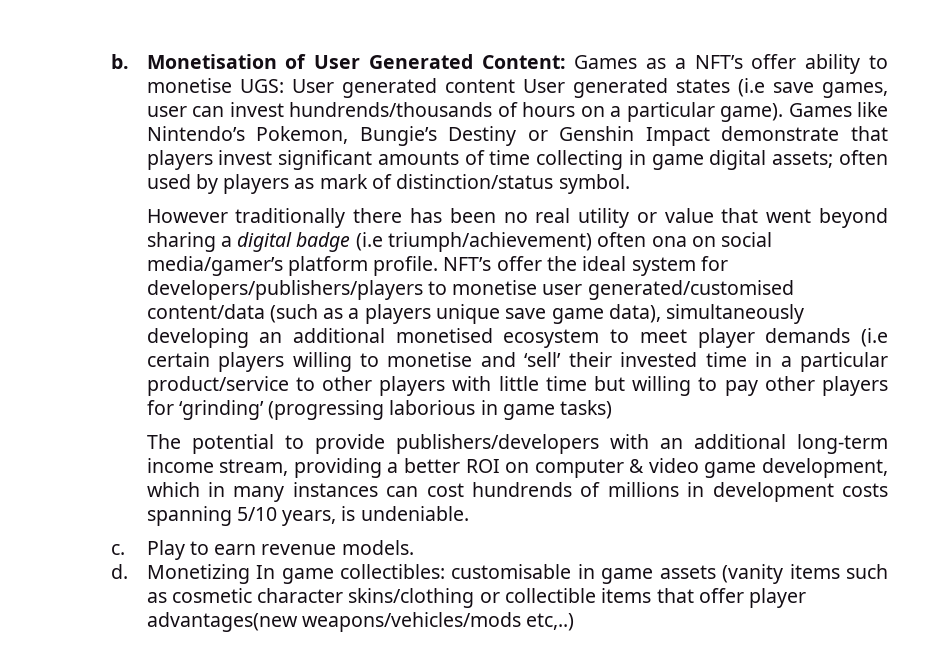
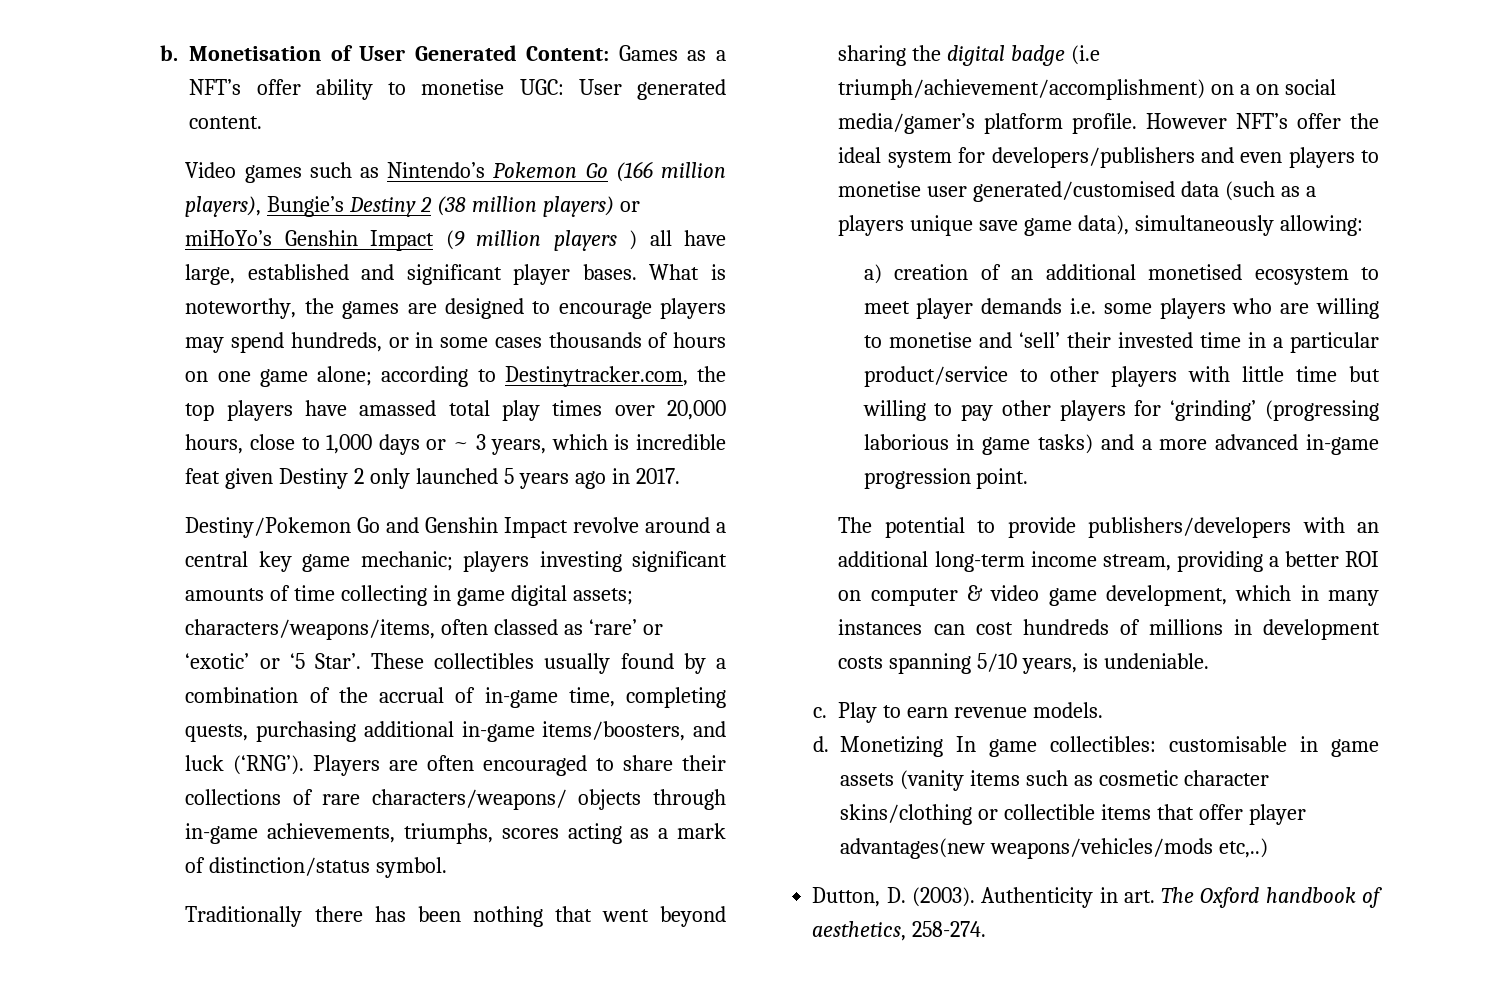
- Monetisation of User Generated Content: Games as a NFT’s offer ability to monetise UGS: User generated content User generated states (i.e save games, user can invest hundrends/thousands of hours on a particular game). Games like Nintendo’s Pokemon, Bungie’s Destiny or Genshin Impact demonstrate that players invest significant amounts of time collecting in game digital assets; often used by players as mark of distinction/status symbol.
+ Monetisation of User Generated Content: Games as a NFT’s offer ability to monetise UGC: User generated content.
+ Video games such as Nintendo’s Pokemon Go (166 million players), Bungie’s Destiny 2 (38 million players) or miHoYo’s Genshin Impact (9 million players ) all have large, established and significant player bases. What is noteworthy, the games are designed to encourage players may spend hundreds, or in some cases thousands of hours on one game alone; according to Destinytracker.com, the top players have amassed total play times over 20,000 hours, close to 1,000 days or ~ 3 years, which is incredible feat given Destiny 2 only launched 5 years ago in 2017.
+ Destiny/Pokemon Go and Genshin Impact revolve around a central key game mechanic; players investing significant amounts of time collecting in game digital assets; characters/weapons/items, often classed as ‘rare’ or ‘exotic’ or ‘5 Star’. These collectibles usually found by a combination of the accrual of in-game time, completing quests, purchasing additional in-game items/boosters, and luck (‘RNG’). Players are often encouraged to share their collections of rare characters/weapons/ objects through in-game achievements, triumphs, scores acting as a mark of distinction/status symbol.
- However traditionally there has been no real utility or value that went beyond sharing a digital badge (i.e triumph/achievement) often ona on social media/gamer’s platform profile.
+ Traditionally there has been nothing that went beyond sharing the digital badge (i.e triumph/achievement/accomplishment) on a on social media/gamer’s platform profile.
- NFT’s offer the ideal system for developers/publishers/players to monetise user generated/customised content/data (such as a players unique save game data), simultaneously developing an additional monetised ecosystem to meet player demands (i.e certain players willing to monetise and ‘sell’ their invested time in a particular product/service to other players with little time but willing to pay other players for ‘grinding’ (progressing laborious in game tasks)
+ However NFT’s offer the ideal system for developers/publishers and even players to monetise user generated/customised data (such as a players unique save game data), simultaneously allowing:
+ a) creation of an additional monetised ecosystem to meet player demands i.e. some players who are willing to monetise and ‘sell’ their invested time in a particular product/service to other players with little time but willing to pay other players for ‘grinding’ (progressing laborious in game tasks) and a more advanced in-game progression point.
- The potential to provide publishers/developers with an additional long-term income stream, providing a better ROI on computer & video game development, which in many instances can cost hundrends of millions in development costs spanning 5/10 years, is undeniable.
+ The potential to provide publishers/developers with an additional long-term income stream, providing a better ROI on computer & video game development, which in many instances can cost hundreds of millions in development costs spanning 5/10 years, is undeniable.
+ Dutton, D. (2003). Authenticity in art. The Oxford handbook of aesthetics, 258-274.

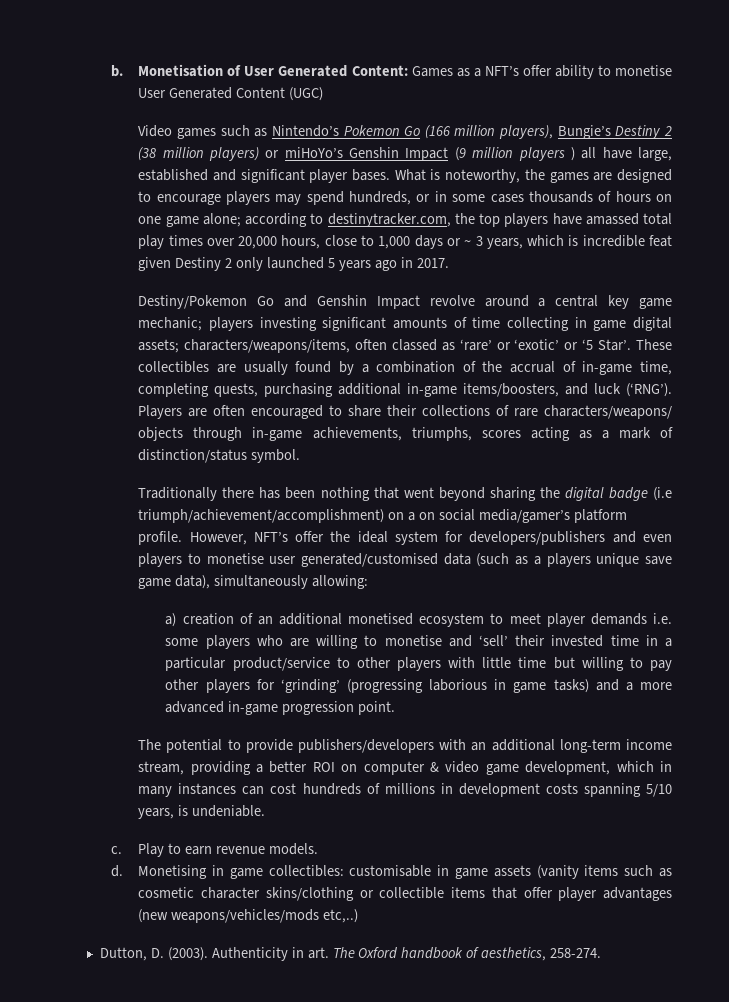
- Monetisation of User Generated Content: Games as a NFT’s offer ability to monetise UGC: User generated content.
+ Monetisation of User Generated Content: Games as a NFT’s offer ability to monetise User Generated Content (UGC)
- What is noteworthy, the games are designed to encourage players may spend hundreds, or in some cases thousands of hours on one game alone; according to Destinytracker.com, the top players have amassed total play times over 20,000 hours, close to 1,000 days or ~ 3 years, which is incredible feat given Destiny 2 only launched 5 years ago in 2017.
+ What is noteworthy, the games are designed to encourage players may spend hundreds, or in some cases thousands of hours on one game alone; according to destinytracker.com, the top players have amassed total play times over 20,000 hours, close to 1,000 days or ~ 3 years, which is incredible feat given Destiny 2 only launched 5 years ago in 2017.
- These collectibles usually found by a combination of the accrual of in-game time, completing quests, purchasing additional in-game items/boosters, and luck (‘RNG’).
+ These collectibles are usually found by a combination of the accrual of in-game time, completing quests, purchasing additional in-game items/boosters, and luck (‘RNG’).
- However NFT’s offer the ideal system for developers/publishers and even players to monetise user generated/customised data (such as a players unique save game data), simultaneously allowing:
+ However, NFT’s offer the ideal system for developers/publishers and even players to monetise user generated/customised data (such as a players unique save game data), simultaneously allowing:
- Monetizing In game collectibles: customisable in game assets (vanity items such as cosmetic character skins/clothing or collectible items that offer player advantages(new weapons/vehicles/mods etc,..)
+ Monetising in game collectibles: customisable in game assets (vanity items such as cosmetic character skins/clothing or collectible items that offer player advantages (new weapons/vehicles/mods etc,..)

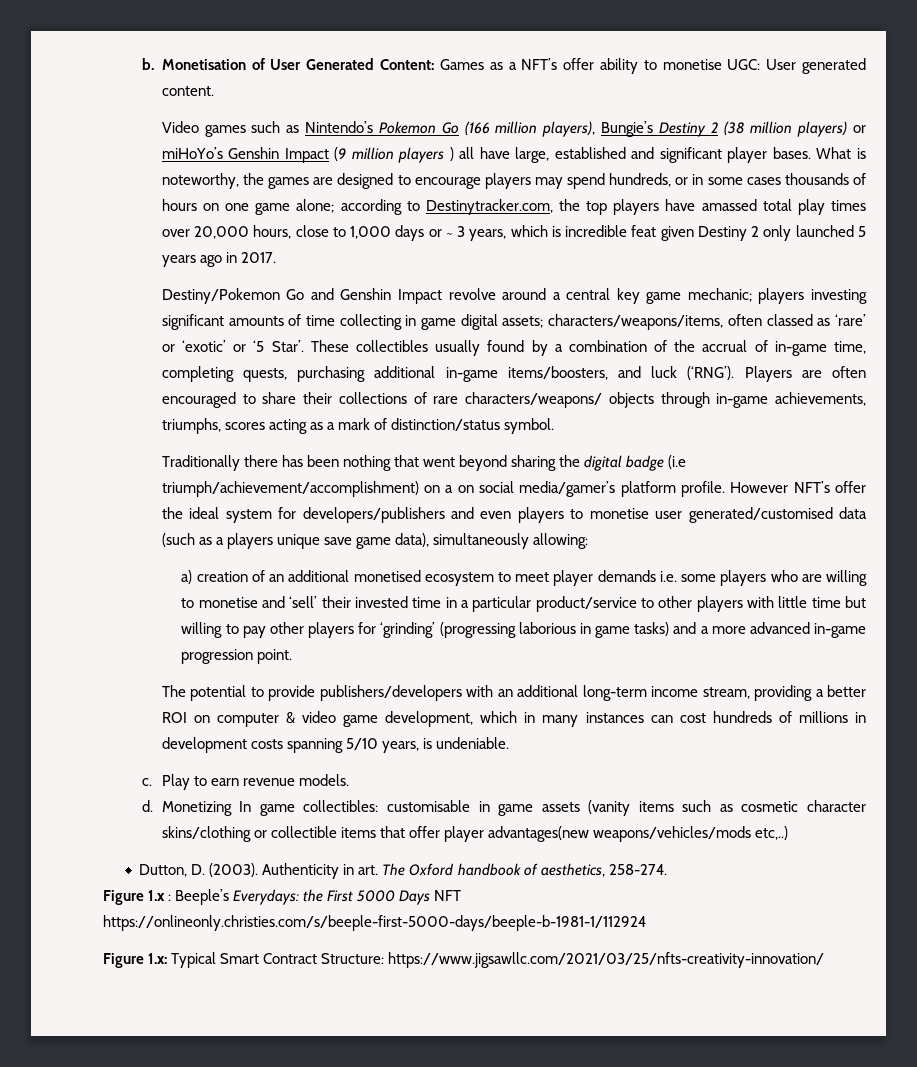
- Monetisation of User Generated Content: Games as a NFT’s offer ability to monetise User Generated Content (UGC)
+ Monetisation of User Generated Content: Games as a NFT’s offer ability to monetise UGC: User generated content.
- What is noteworthy, the games are designed to encourage players may spend hundreds, or in some cases thousands of hours on one game alone; according to destinytracker.com, the top players have amassed total play times over 20,000 hours, close to 1,000 days or ~ 3 years, which is incredible feat given Destiny 2 only launched 5 years ago in 2017.
+ What is noteworthy, the games are designed to encourage players may spend hundreds, or in some cases thousands of hours on one game alone; according to Destinytracker.com, the top players have amassed total play times over 20,000 hours, close to 1,000 days or ~ 3 years, which is incredible feat given Destiny 2 only launched 5 years ago in 2017.
- These collectibles are usually found by a combination of the accrual of in-game time, completing quests, purchasing additional in-game items/boosters, and luck (‘RNG’).
+ These collectibles usually found by a combination of the accrual of in-game time, completing quests, purchasing additional in-game items/boosters, and luck (‘RNG’).
- However, NFT’s offer the ideal system for developers/publishers and even players to monetise user generated/customised data (such as a players unique save game data), simultaneously allowing:
+ However NFT’s offer the ideal system for developers/publishers and even players to monetise user generated/customised data (such as a players unique save game data), simultaneously allowing:
- Monetising in game collectibles: customisable in game assets (vanity items such as cosmetic character skins/clothing or collectible items that offer player advantages (new weapons/vehicles/mods etc,..)
+ Monetizing In game collectibles: customisable in game assets (vanity items such as cosmetic character skins/clothing or collectible items that offer player advantages(new weapons/vehicles/mods etc,..)
+ Figure 1.x : Beeple’s Everydays: the First 5000 Days NFT https://onlineonly.christies.com/s/beeple-first-5000-days/beeple-b-1981-1/112924
+ Figure 1.x: Typical Smart Contract Structure: https://www.jigsawllc.com/2021/03/25/nfts-creativity-innovation/

